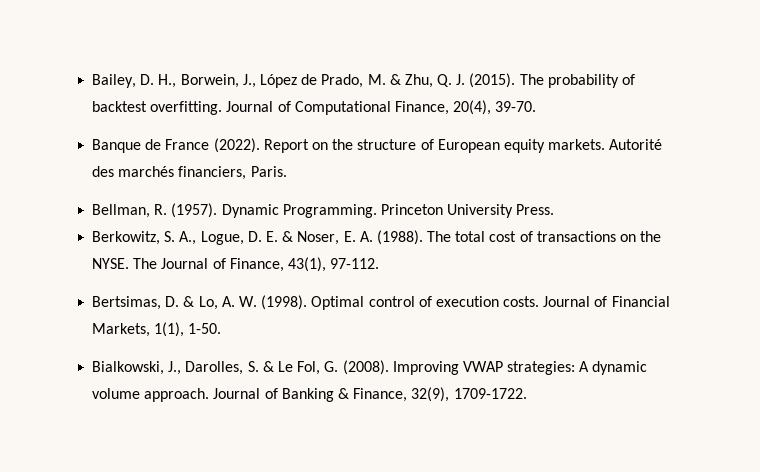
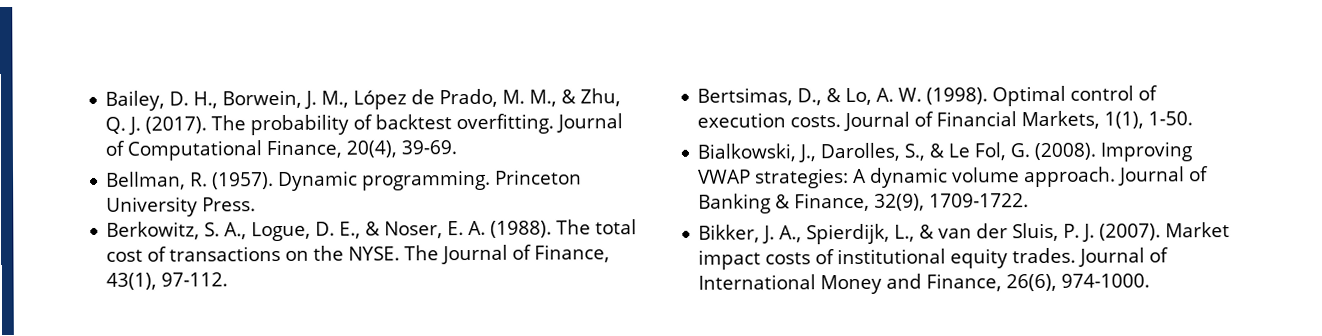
- Bailey, D. H., Borwein, J., López de Prado, M. & Zhu, Q. J. (2015).
+ Bailey, D. H., Borwein, J. M., López de Prado, M. M., & Zhu, Q. J. (2017).
- Journal of Computational Finance, 20(4), 39-70.
- Banque de France (2022). Report on the structure of European equity markets. Autorité des marchés financiers, Paris.
+ Journal of Computational Finance, 20(4), 39-69.
- Dynamic Programming.
+ Dynamic programming.
- Berkowitz, S. A., Logue, D. E. & Noser, E. A. (1988).
+ Berkowitz, S. A., Logue, D. E., & Noser, E. A. (1988).
- Bertsimas, D. & Lo, A. W. (1998).
+ Bertsimas, D., & Lo, A. W. (1998).
- Bialkowski, J., Darolles, S. & Le Fol, G. (2008).
+ Bialkowski, J., Darolles, S., & Le Fol, G. (2008).
+ Bikker, J. A., Spierdijk, L., & van der Sluis, P. J. (2007). Market impact costs of institutional equity trades. Journal of International Money and Finance, 26(6), 974-1000.

